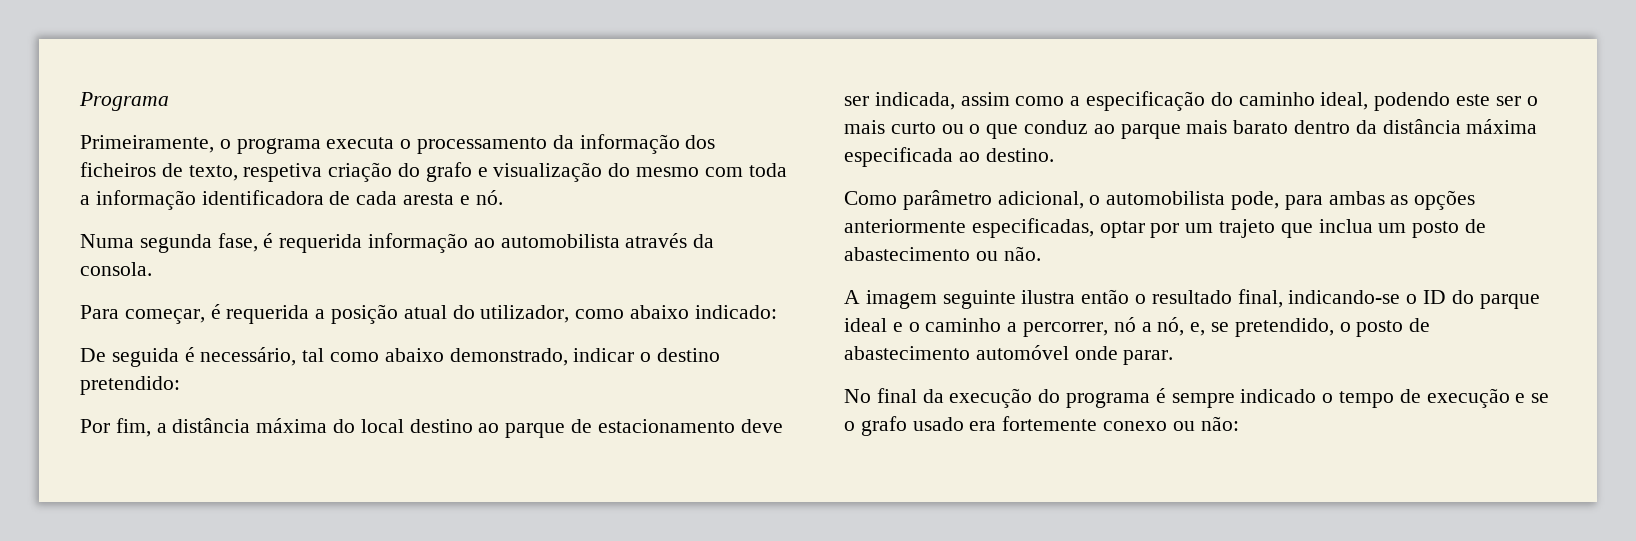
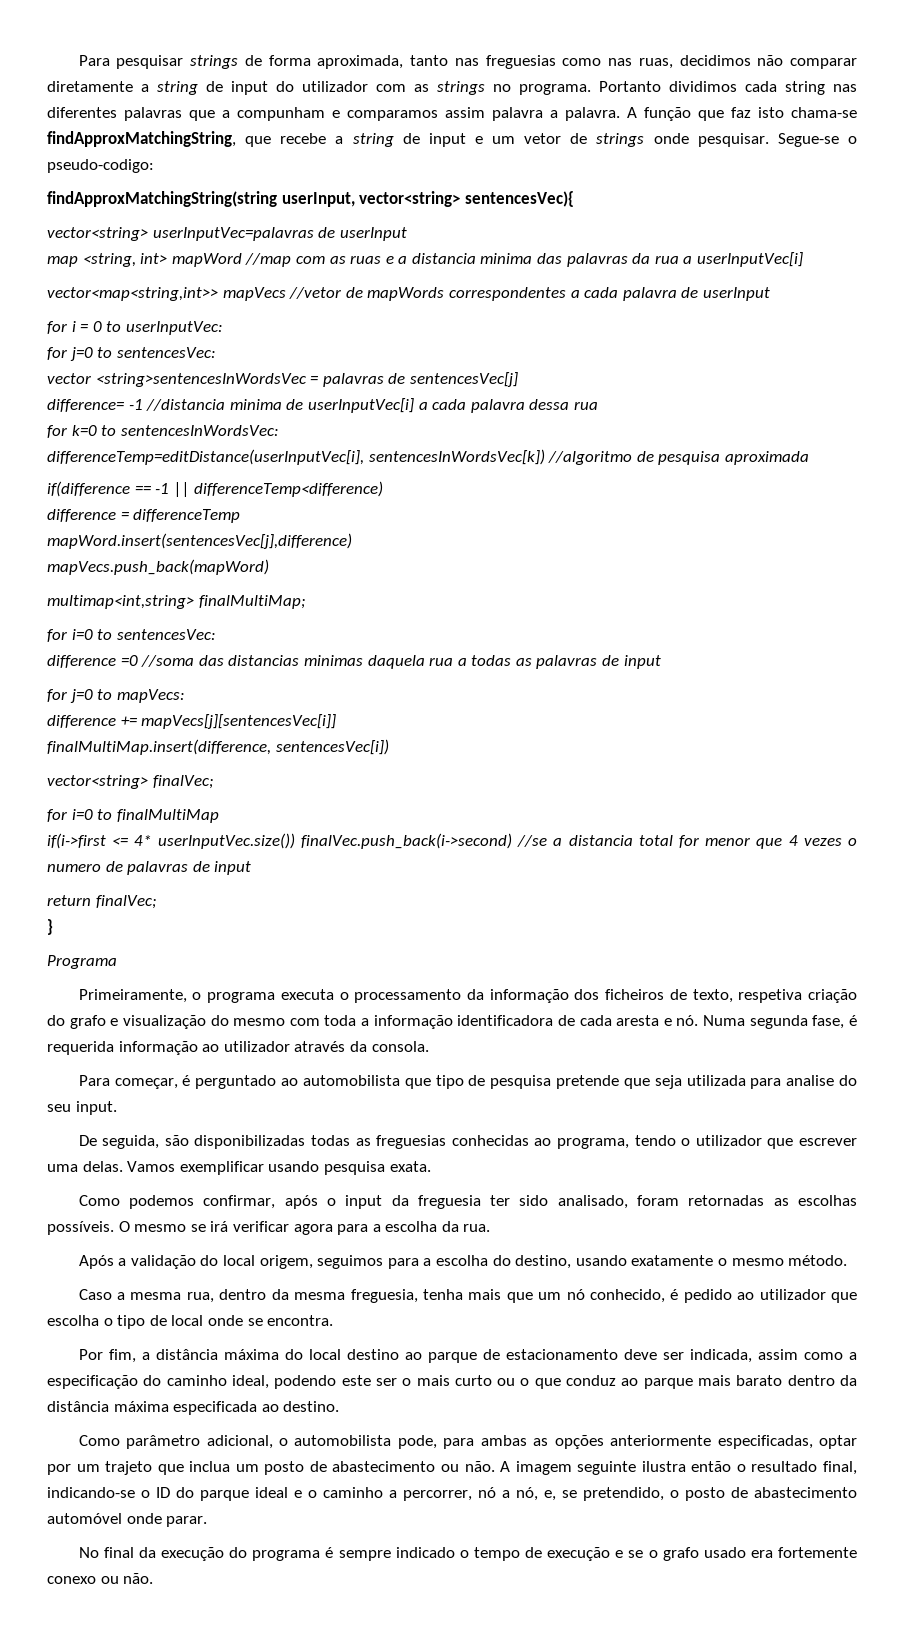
+ Para pesquisar strings de forma aproximada, tanto nas freguesias como nas ruas, decidimos não comparar diretamente a string de input do utilizador com as strings no programa. Portanto dividimos cada string nas diferentes palavras que a compunham e comparamos assim palavra a palavra. A função que faz isto chama-se findApproxMatchingString, que recebe a string de input e um vetor de strings onde pesquisar. Segue-se o pseudo-codigo:
+ findApproxMatchingString(string userInput, vector<string> sentencesVec){
+ vector<string> userInputVec=palavras de userInput
+ map <string, int> mapWord //map com as ruas e a distancia minima das palavras da rua a userInputVec[i]
+ vector<map<string,int>> mapVecs //vetor de mapWords correspondentes a cada palavra de userInput
+ for i = 0 to userInputVec:
+ for j=0 to sentencesVec:
+ vector <string>sentencesInWordsVec = palavras de sentencesVec[j]
+ difference= -1 //distancia minima de userInputVec[i] a cada palavra dessa rua
+ for k=0 to sentencesInWordsVec:
+ differenceTemp=editDistance(userInputVec[i], sentencesInWordsVec[k]) //algoritmo de pesquisa aproximada
+ if(difference == -1 || differenceTemp<difference)
+ difference = differenceTemp
+ mapWord.insert(sentencesVec[j],difference)
+ mapVecs.push_back(mapWord)
+ multimap<int,string> finalMultiMap;
+ for i=0 to sentencesVec:
+ difference =0 //soma das distancias minimas daquela rua a todas as palavras de input
+ for j=0 to mapVecs:
+ difference += mapVecs[j][sentencesVec[i]]
+ finalMultiMap.insert(difference, sentencesVec[i])
+ vector<string> finalVec;
+ for i=0 to finalMultiMap
+ if(i->first <= 4* userInputVec.size()) finalVec.push_back(i->second) //se a distancia total for menor que 4 vezes o numero de palavras de input
+ return finalVec;
+ }
- Primeiramente, o programa executa o processamento da informação dos ficheiros de texto, respetiva criação do grafo e visualização do mesmo com toda a informação identificadora de cada aresta e nó.
- Numa segunda fase, é requerida informação ao automobilista através da consola.
+ Primeiramente, o programa executa o processamento da informação dos ficheiros de texto, respetiva criação do grafo e visualização do mesmo com toda a informação identificadora de cada aresta e nó. Numa segunda fase, é requerida informação ao utilizador através da consola.
- Para começar, é requerida a posição atual do utilizador, como abaixo indicado:
- De seguida é necessário, tal como abaixo demonstrado, indicar o destino pretendido:
+ Para começar, é perguntado ao automobilista que tipo de pesquisa pretende que seja utilizada para analise do seu input.
+ De seguida, são disponibilizadas todas as freguesias conhecidas ao programa, tendo o utilizador que escrever uma delas. Vamos exemplificar usando pesquisa exata.
+ Como podemos confirmar, após o input da freguesia ter sido analisado, foram retornadas as escolhas possíveis. O mesmo se irá verificar agora para a escolha da rua.
+ Após a validação do local origem, seguimos para a escolha do destino, usando exatamente o mesmo método.
+ Caso a mesma rua, dentro da mesma freguesia, tenha mais que um nó conhecido, é pedido ao utilizador que escolha o tipo de local onde se encontra.
- Como parâmetro adicional, o automobilista pode, para ambas as opções anteriormente especificadas, optar por um trajeto que inclua um posto de abastecimento ou não.
- A imagem seguinte ilustra então o resultado final, indicando-se o ID do parque ideal e o caminho a percorrer, nó a nó, e, se pretendido, o posto de abastecimento automóvel onde parar.
+ Como parâmetro adicional, o automobilista pode, para ambas as opções anteriormente especificadas, optar por um trajeto que inclua um posto de abastecimento ou não. A imagem seguinte ilustra então o resultado final, indicando-se o ID do parque ideal e o caminho a percorrer, nó a nó, e, se pretendido, o posto de abastecimento automóvel onde parar.
- No final da execução do programa é sempre indicado o tempo de execução e se o grafo usado era fortemente conexo ou não:
+ No final da execução do programa é sempre indicado o tempo de execução e se o grafo usado era fortemente conexo ou não.

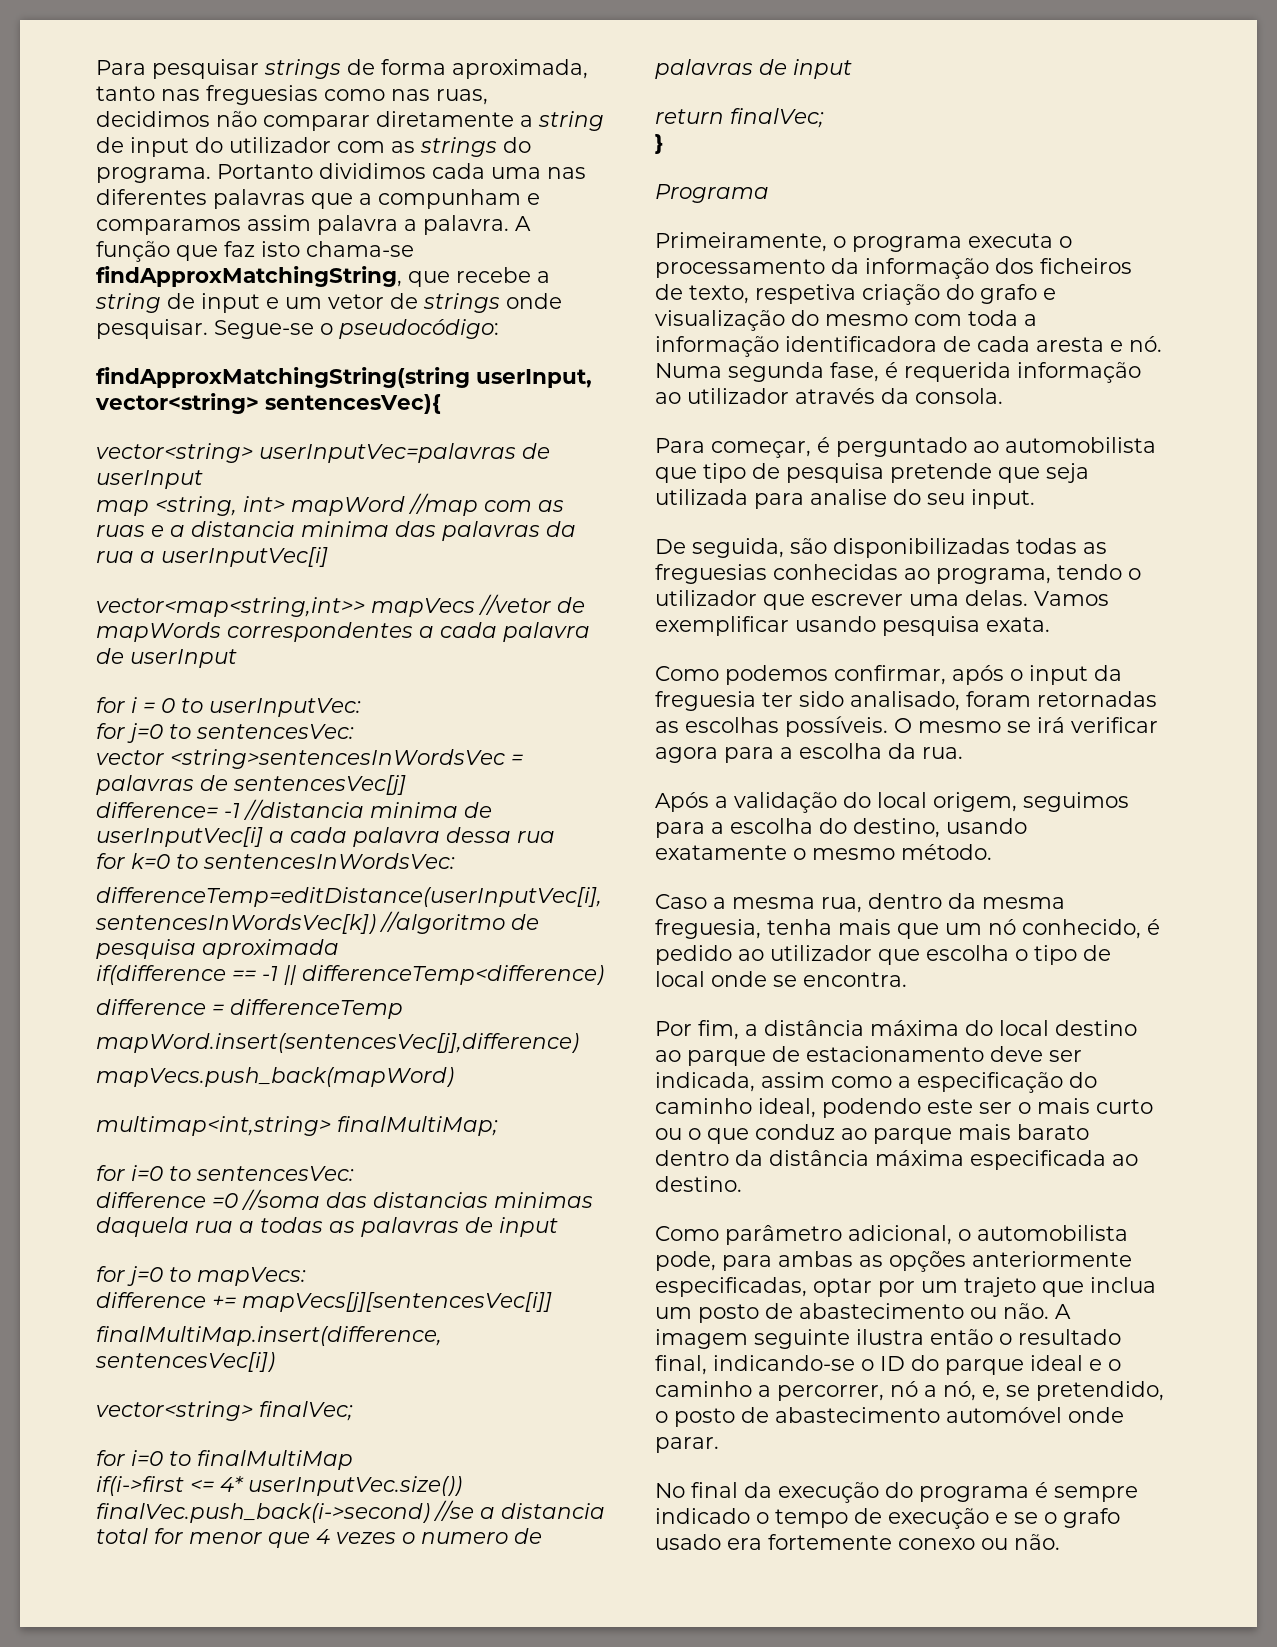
- Para pesquisar strings de forma aproximada, tanto nas freguesias como nas ruas, decidimos não comparar diretamente a string de input do utilizador com as strings no programa.
+ Para pesquisar strings de forma aproximada, tanto nas freguesias como nas ruas, decidimos não comparar diretamente a string de input do utilizador com as strings do programa.
- Portanto dividimos cada string nas diferentes palavras que a compunham e comparamos assim palavra a palavra.
+ Portanto dividimos cada uma nas diferentes palavras que a compunham e comparamos assim palavra a palavra.
- Segue-se o pseudo-codigo:
+ Segue-se o pseudocódigo:

